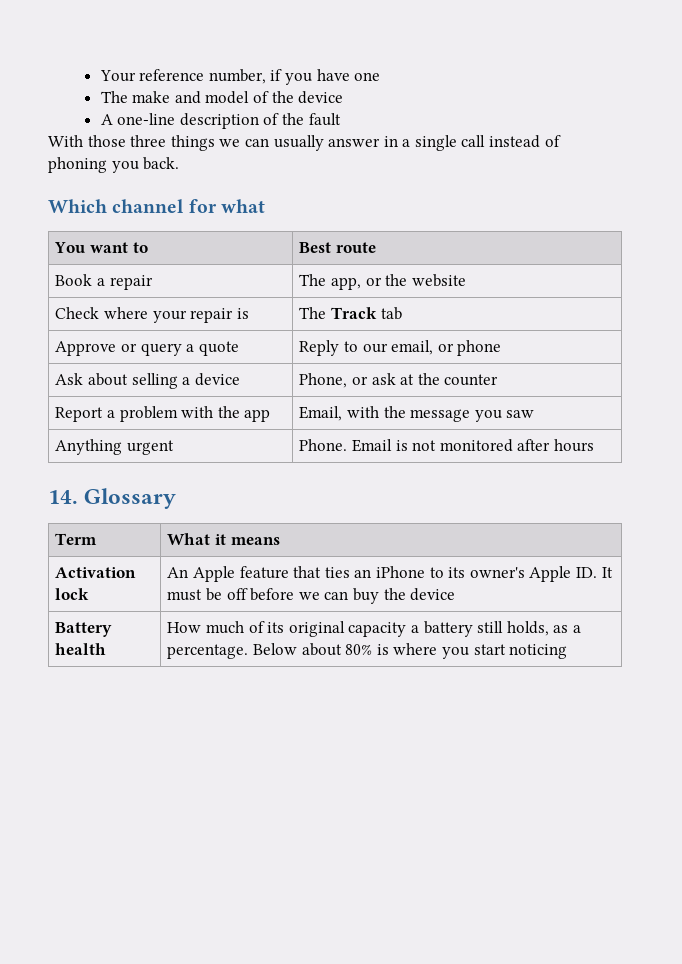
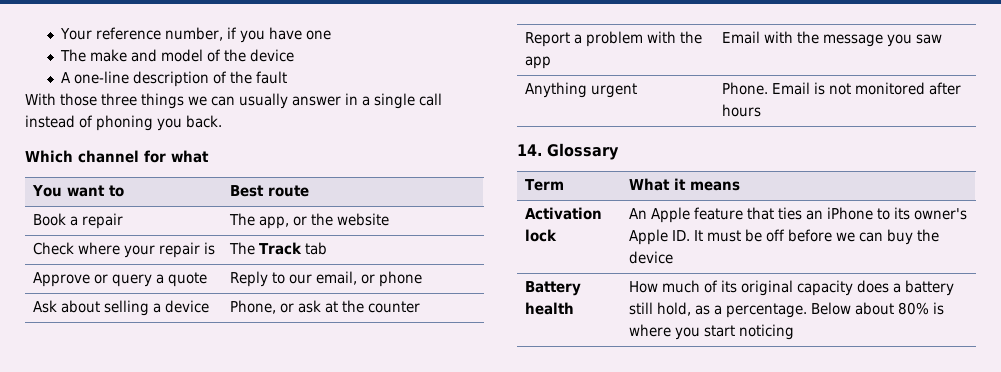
- Report a problem with the app | Email, with the message you saw
+ Report a problem with the app | Email with the message you saw
- Battery health | How much of its original capacity a battery still holds, as a percentage. Below about 80% is where you start noticing
+ Battery health | How much of its original capacity does a battery still hold, as a percentage. Below about 80% is where you start noticing

